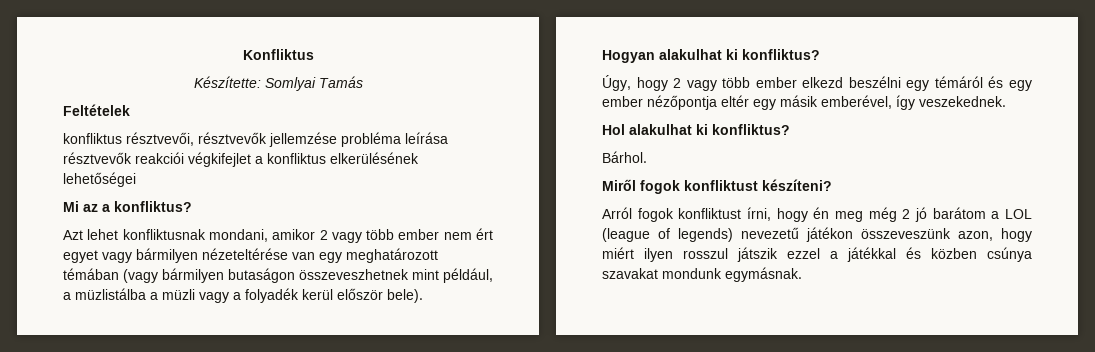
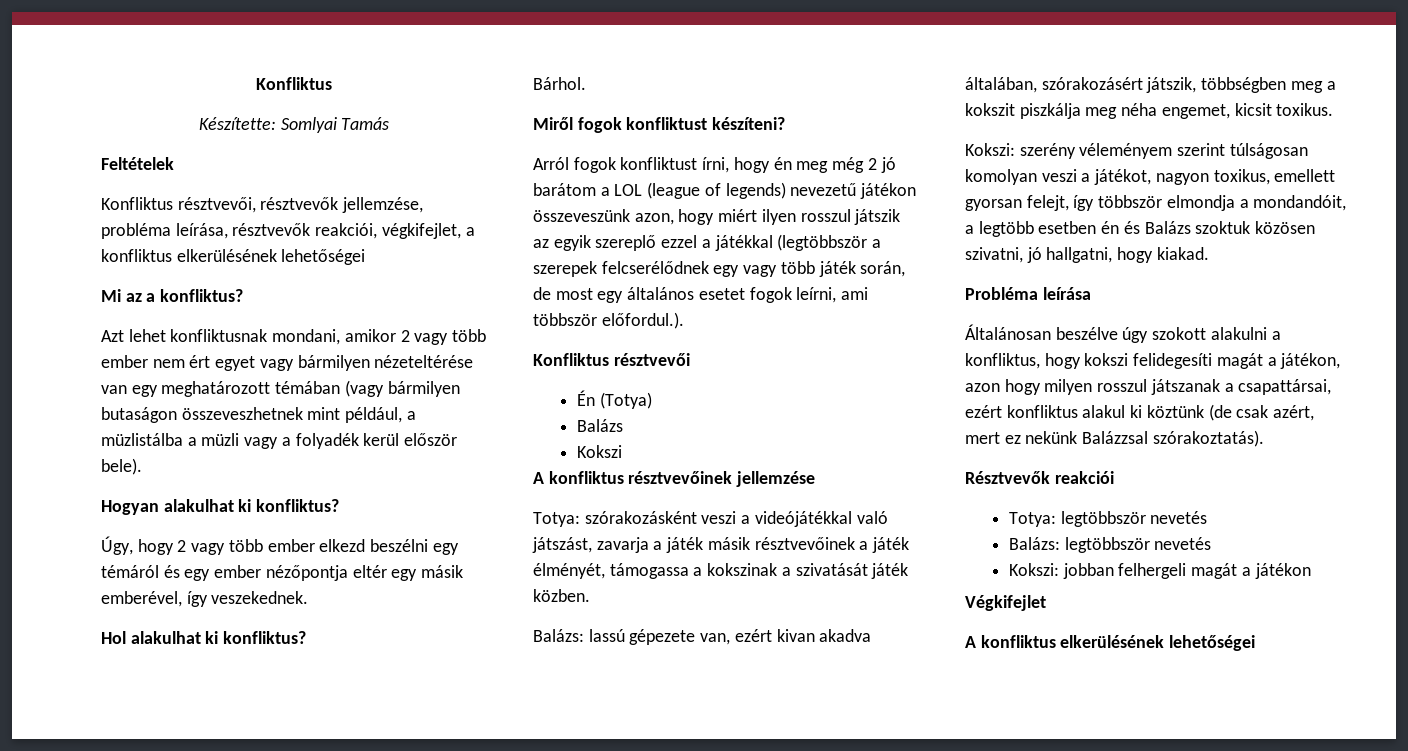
- konfliktus résztvevői, résztvevők jellemzése probléma leírása résztvevők reakciói végkifejlet a konfliktus elkerülésének lehetőségei
+ Konfliktus résztvevői, résztvevők jellemzése, probléma leírása, résztvevők reakciói, végkifejlet, a konfliktus elkerülésének lehetőségei
- Arról fogok konfliktust írni, hogy én meg még 2 jó barátom a LOL (league of legends) nevezetű játékon összeveszünk azon, hogy miért ilyen rosszul játszik ezzel a játékkal és közben csúnya szavakat mondunk egymásnak.
+ Arról fogok konfliktust írni, hogy én meg még 2 jó barátom a LOL (league of legends) nevezetű játékon összeveszünk azon, hogy miért ilyen rosszul játszik az egyik szereplő ezzel a játékkal (legtöbbször a szerepek felcserélődnek egy vagy több játék során, de most egy általános esetet fogok leírni, ami többször előfordul.).
+ Konfliktus résztvevői
+ Én (Totya)
+ Balázs
+ Kokszi
+ A konfliktus résztvevőinek jellemzése
+ Totya: szórakozásként veszi a videójátékkal való játszást, zavarja a játék másik résztvevőinek a játék élményét, támogassa a kokszinak a szivatását játék közben.
+ Balázs: lassú gépezete van, ezért kivan akadva általában, szórakozásért játszik, többségben meg a kokszit piszkálja meg néha engemet, kicsit toxikus.
+ Kokszi: szerény véleményem szerint túlságosan komolyan veszi a játékot, nagyon toxikus, emellett gyorsan felejt, így többször elmondja a mondandóit, a legtöbb esetben én és Balázs szoktuk közösen szivatni, jó hallgatni, hogy kiakad.
+ Probléma leírása
+ Általánosan beszélve úgy szokott alakulni a konfliktus, hogy kokszi felidegesíti magát a játékon, azon hogy milyen rosszul játszanak a csapattársai, ezért konfliktus alakul ki köztünk (de csak azért, mert ez nekünk Balázzsal szórakoztatás).
+ Résztvevők reakciói
+ Totya: legtöbbször nevetés
+ Balázs: legtöbbször nevetés
+ Kokszi: jobban felhergeli magát a játékon
+ Végkifejlet
+ A konfliktus elkerülésének lehetőségei

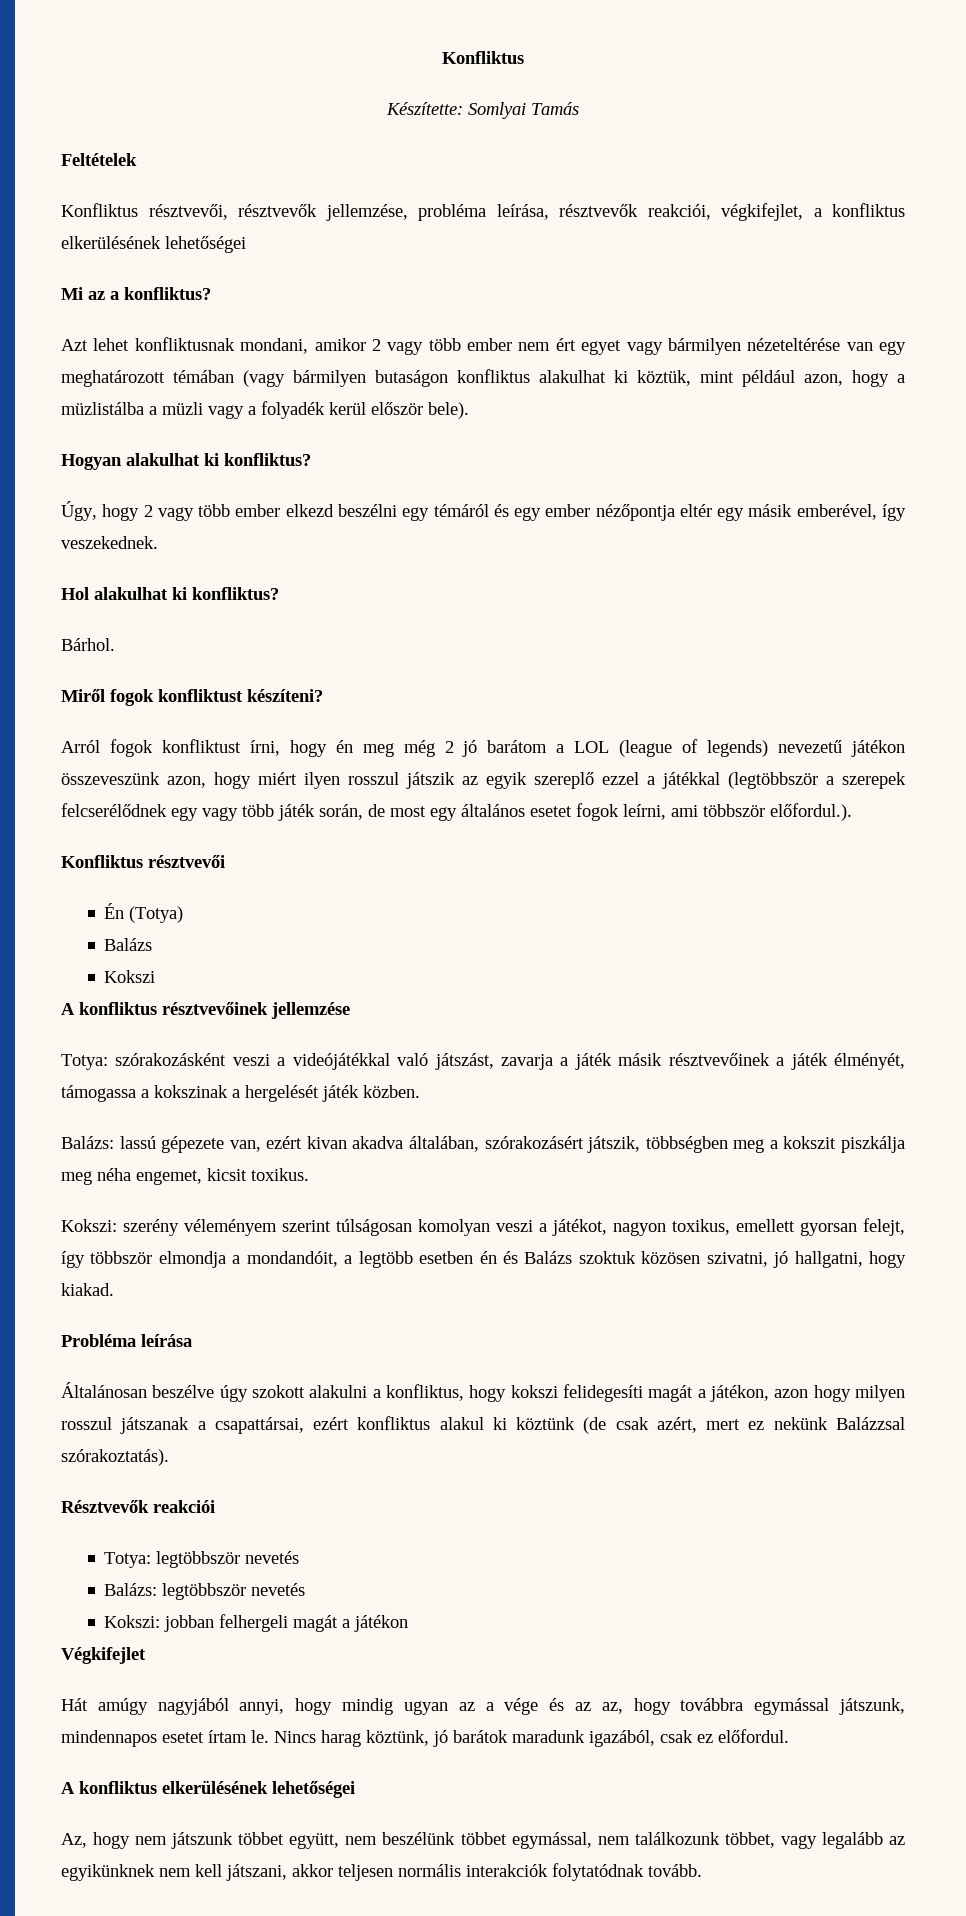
- Azt lehet konfliktusnak mondani, amikor 2 vagy több ember nem ért egyet vagy bármilyen nézeteltérése van egy meghatározott témában (vagy bármilyen butaságon összeveszhetnek mint például, a müzlistálba a müzli vagy a folyadék kerül először bele).
+ Azt lehet konfliktusnak mondani, amikor 2 vagy több ember nem ért egyet vagy bármilyen nézeteltérése van egy meghatározott témában (vagy bármilyen butaságon konfliktus alakulhat ki köztük, mint például azon, hogy a müzlistálba a müzli vagy a folyadék kerül először bele).
- Totya: szórakozásként veszi a videójátékkal való játszást, zavarja a játék másik résztvevőinek a játék élményét, támogassa a kokszinak a szivatását játék közben.
+ Totya: szórakozásként veszi a videójátékkal való játszást, zavarja a játék másik résztvevőinek a játék élményét, támogassa a kokszinak a hergelését játék közben.
+ Hát amúgy nagyjából annyi, hogy mindig ugyan az a vége és az az, hogy továbbra egymással játszunk, mindennapos esetet írtam le. Nincs harag köztünk, jó barátok maradunk igazából, csak ez előfordul.
  A konfliktus elkerülésének lehetőségei
+ Az, hogy nem játszunk többet együtt, nem beszélünk többet egymással, nem találkozunk többet, vagy legalább az egyikünknek nem kell játszani, akkor teljesen normális interakciók folytatódnak tovább.

